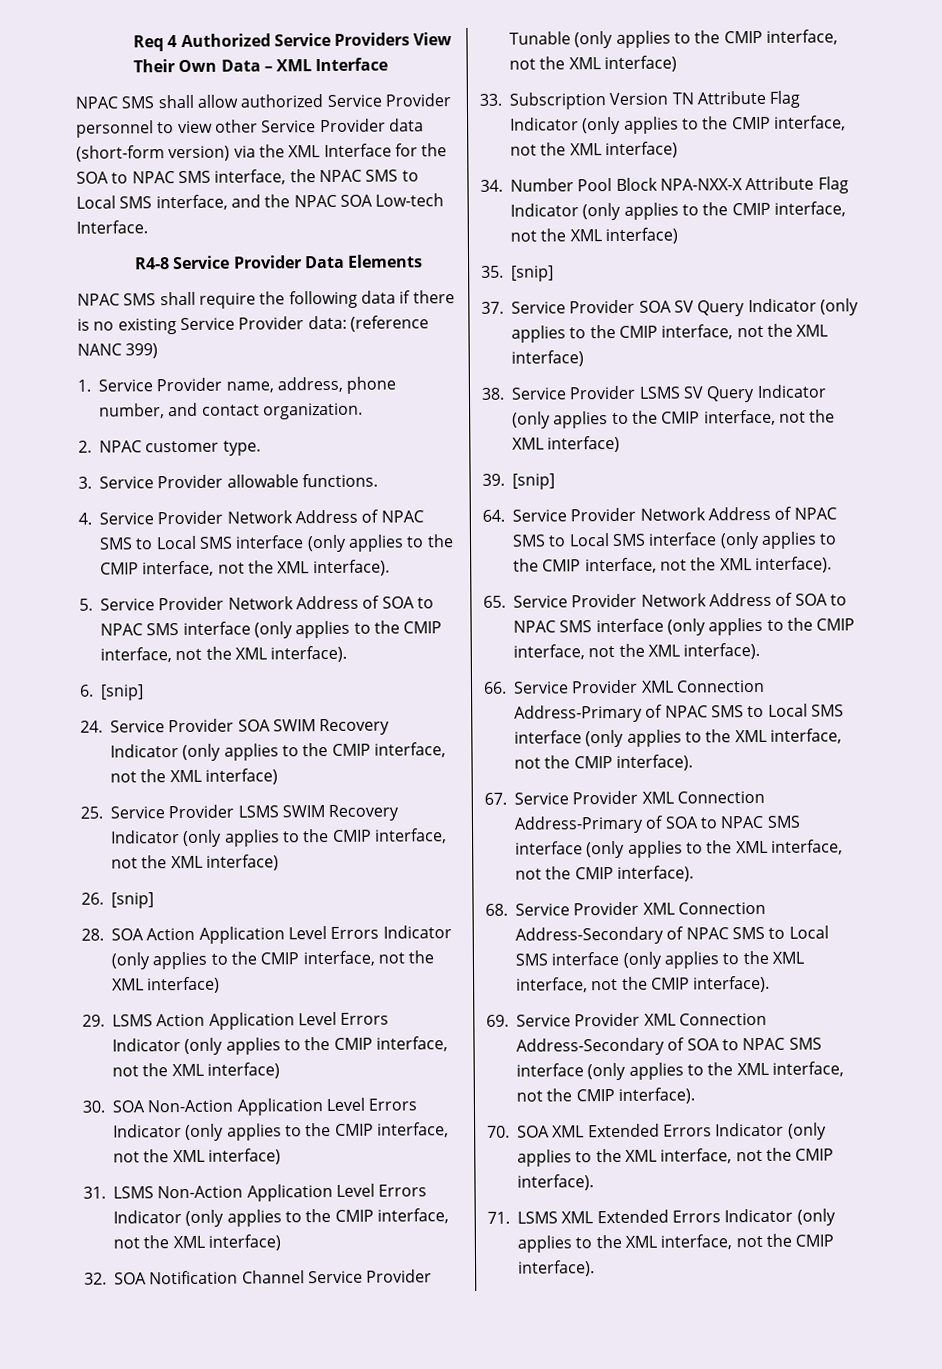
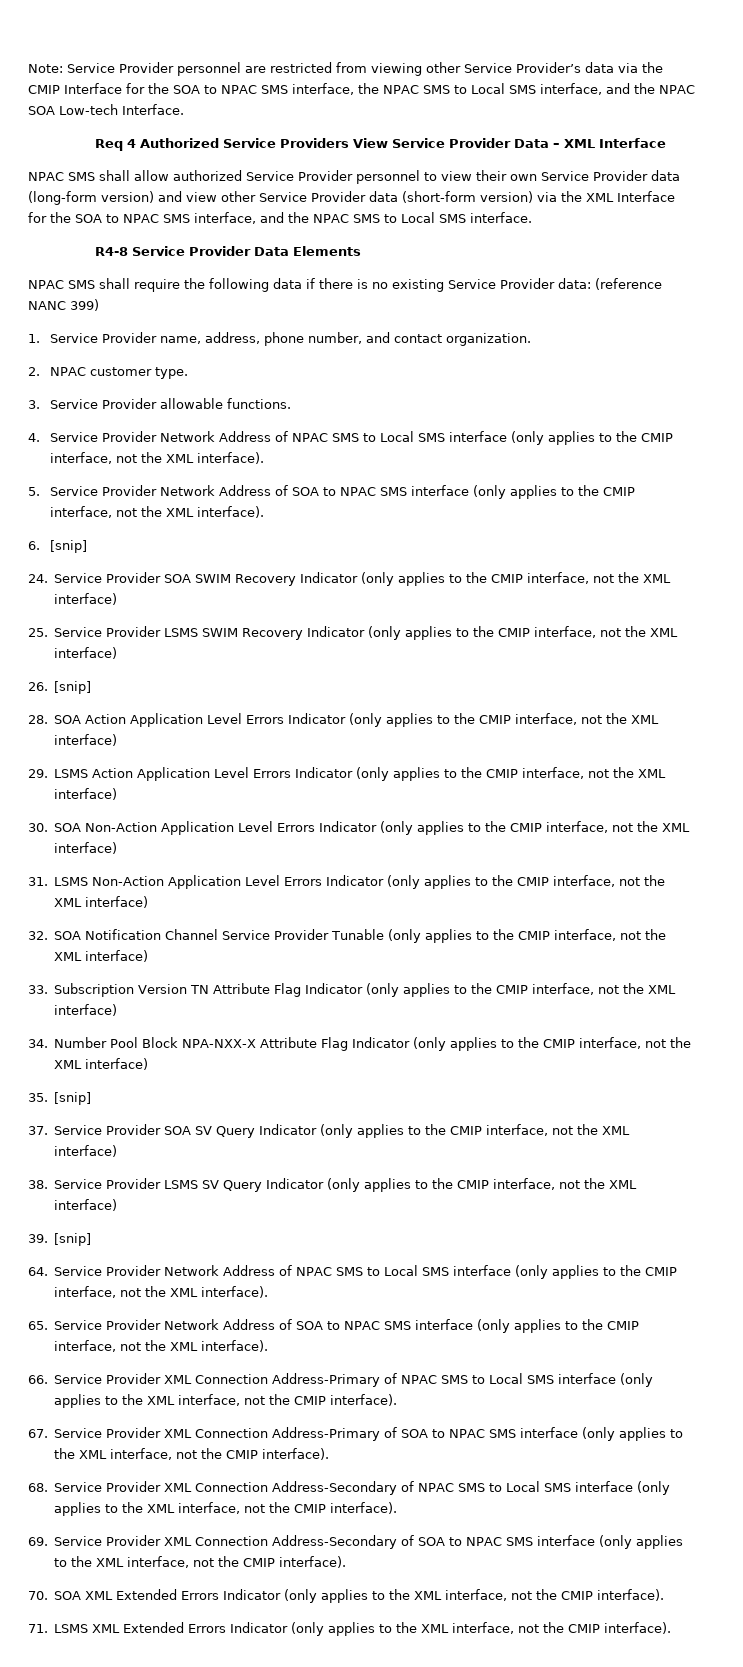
- Req 4 Authorized Service Providers View Their Own Data – XML Interface
- NPAC SMS shall allow authorized Service Provider personnel to view other Service Provider data (short-form version) via the XML Interface for the SOA to NPAC SMS interface, the NPAC SMS to Local SMS interface, and the NPAC SOA Low-tech Interface.
+ Note: Service Provider personnel are restricted from viewing other Service Provider’s data via the CMIP Interface for the SOA to NPAC SMS interface, the NPAC SMS to Local SMS interface, and the NPAC SOA Low-tech Interface.
+ Req 4 Authorized Service Providers View Service Provider Data – XML Interface
+ NPAC SMS shall allow authorized Service Provider personnel to view their own Service Provider data (long-form version) and view other Service Provider data (short-form version) via the XML Interface for the SOA to NPAC SMS interface, and the NPAC SMS to Local SMS interface.

